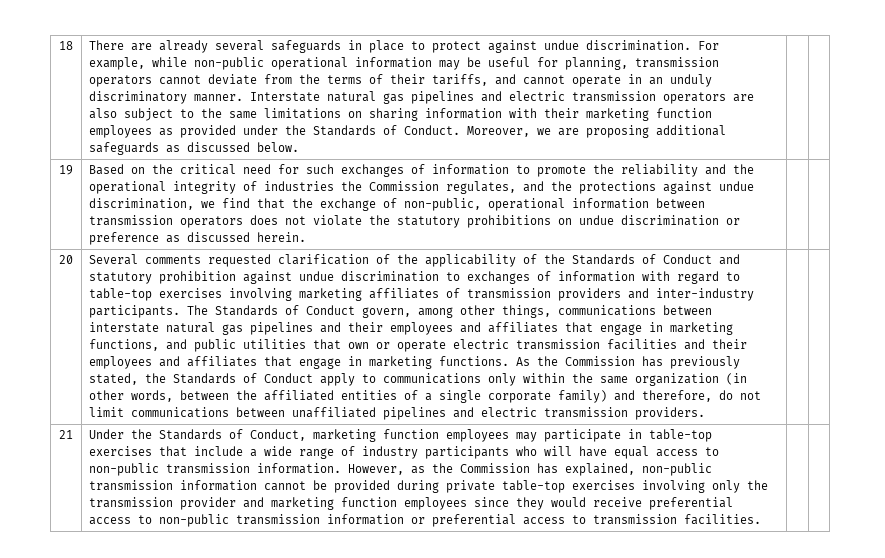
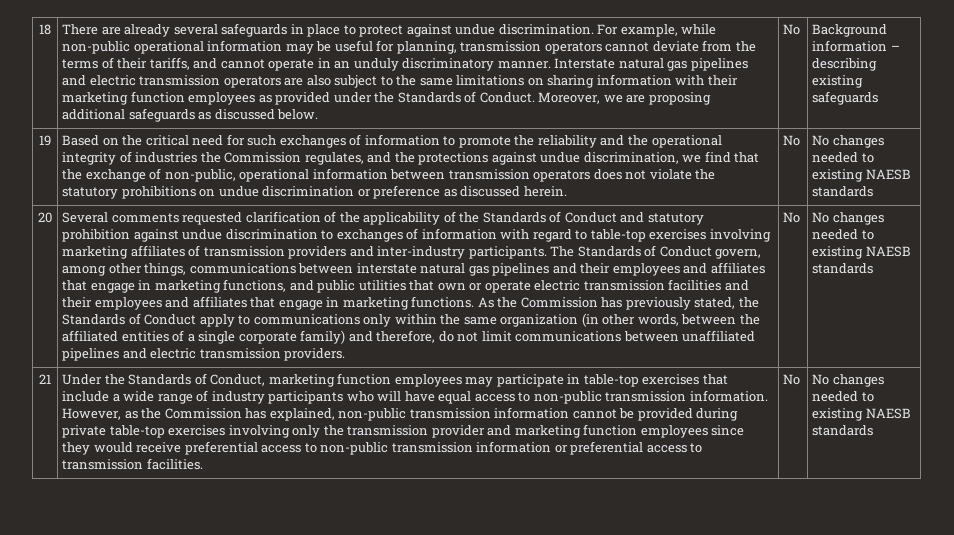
+ No | Background information – describing existing safeguards
- Based on the critical need for such exchanges of information to promote the reliability and the operational integrity of industries the Commission regulates, and the protections against undue discrimination, we find that the exchange of non-public, operational information between transmission operators does not violate the statutory prohibitions on undue discrimination or preference as discussed herein.
+ Based on the critical need for such exchanges of information to promote the reliability and the operational integrity of industries the Commission regulates, and the protections against undue discrimination, we find that the exchange of non-public, operational information between transmission operators does not violate the statutory prohibitions on undue discrimination or preference as discussed herein. | No | No changes needed to existing NAESB standards
- As the Commission has previously stated, the Standards of Conduct apply to communications only within the same organization (in other words, between the affiliated entities of a single corporate family) and therefore, do not limit communications between unaffiliated pipelines and electric transmission providers.
+ As the Commission has previously stated, the Standards of Conduct apply to communications only within the same organization (in other words, between the affiliated entities of a single corporate family) and therefore, do not limit communications between unaffiliated pipelines and electric transmission providers. | No | No changes needed to existing NAESB standards
- However, as the Commission has explained, non-public transmission information cannot be provided during private table-top exercises involving only the transmission provider and marketing function employees since they would receive preferential access to non-public transmission information or preferential access to transmission facilities.
+ However, as the Commission has explained, non-public transmission information cannot be provided during private table-top exercises involving only the transmission provider and marketing function employees since they would receive preferential access to non-public transmission information or preferential access to transmission facilities. | No | No changes needed to existing NAESB standards

